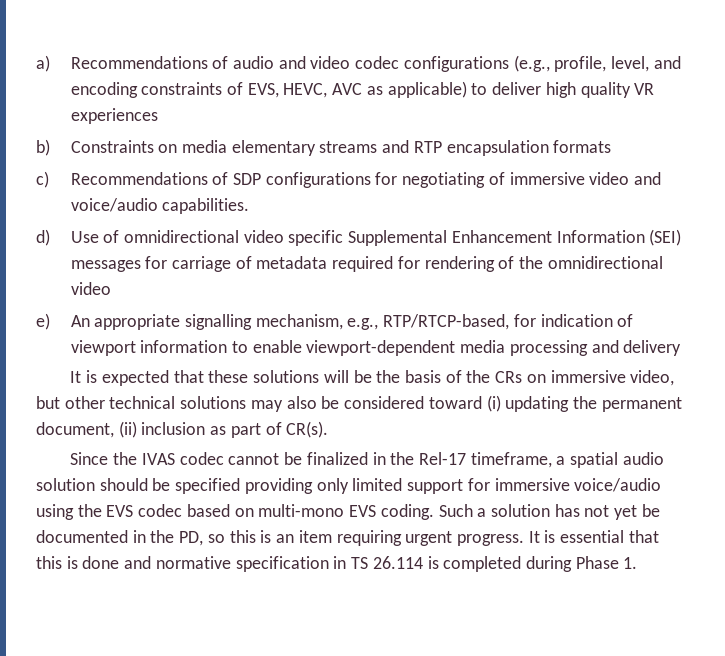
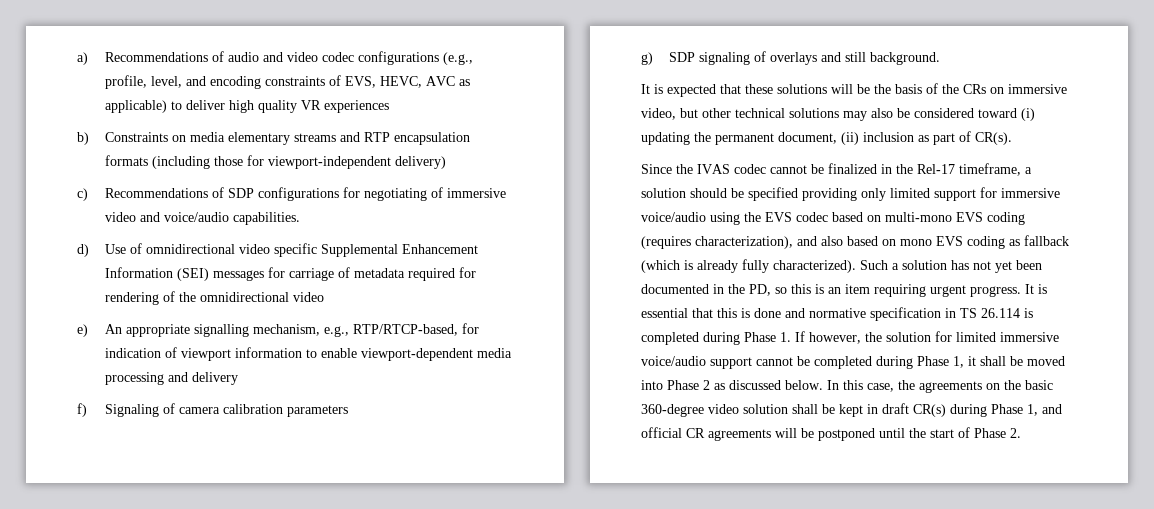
- b) Constraints on media elementary streams and RTP encapsulation formats
+ b) Constraints on media elementary streams and RTP encapsulation formats (including those for viewport-independent delivery)
+ f) Signaling of camera calibration parameters
+ g) SDP signaling of overlays and still background.
- Since the IVAS codec cannot be finalized in the Rel-17 timeframe, a spatial audio solution should be specified providing only limited support for immersive voice/audio using the EVS codec based on multi-mono EVS coding.
+ Since the IVAS codec cannot be finalized in the Rel-17 timeframe, a solution should be specified providing only limited support for immersive voice/audio using the EVS codec based on multi-mono EVS coding (requires characterization), and also based on mono EVS coding as fallback (which is already fully characterized).
- Such a solution has not yet be documented in the PD, so this is an item requiring urgent progress.
+ Such a solution has not yet been documented in the PD, so this is an item requiring urgent progress.
- It is essential that this is done and normative specification in TS 26.114 is completed during Phase 1.
+ It is essential that this is done and normative specification in TS 26.114 is completed during Phase 1. If however, the solution for limited immersive voice/audio support cannot be completed during Phase 1, it shall be moved into Phase 2 as discussed below. In this case, the agreements on the basic 360-degree video solution shall be kept in draft CR(s) during Phase 1, and official CR agreements will be postponed until the start of Phase 2.

